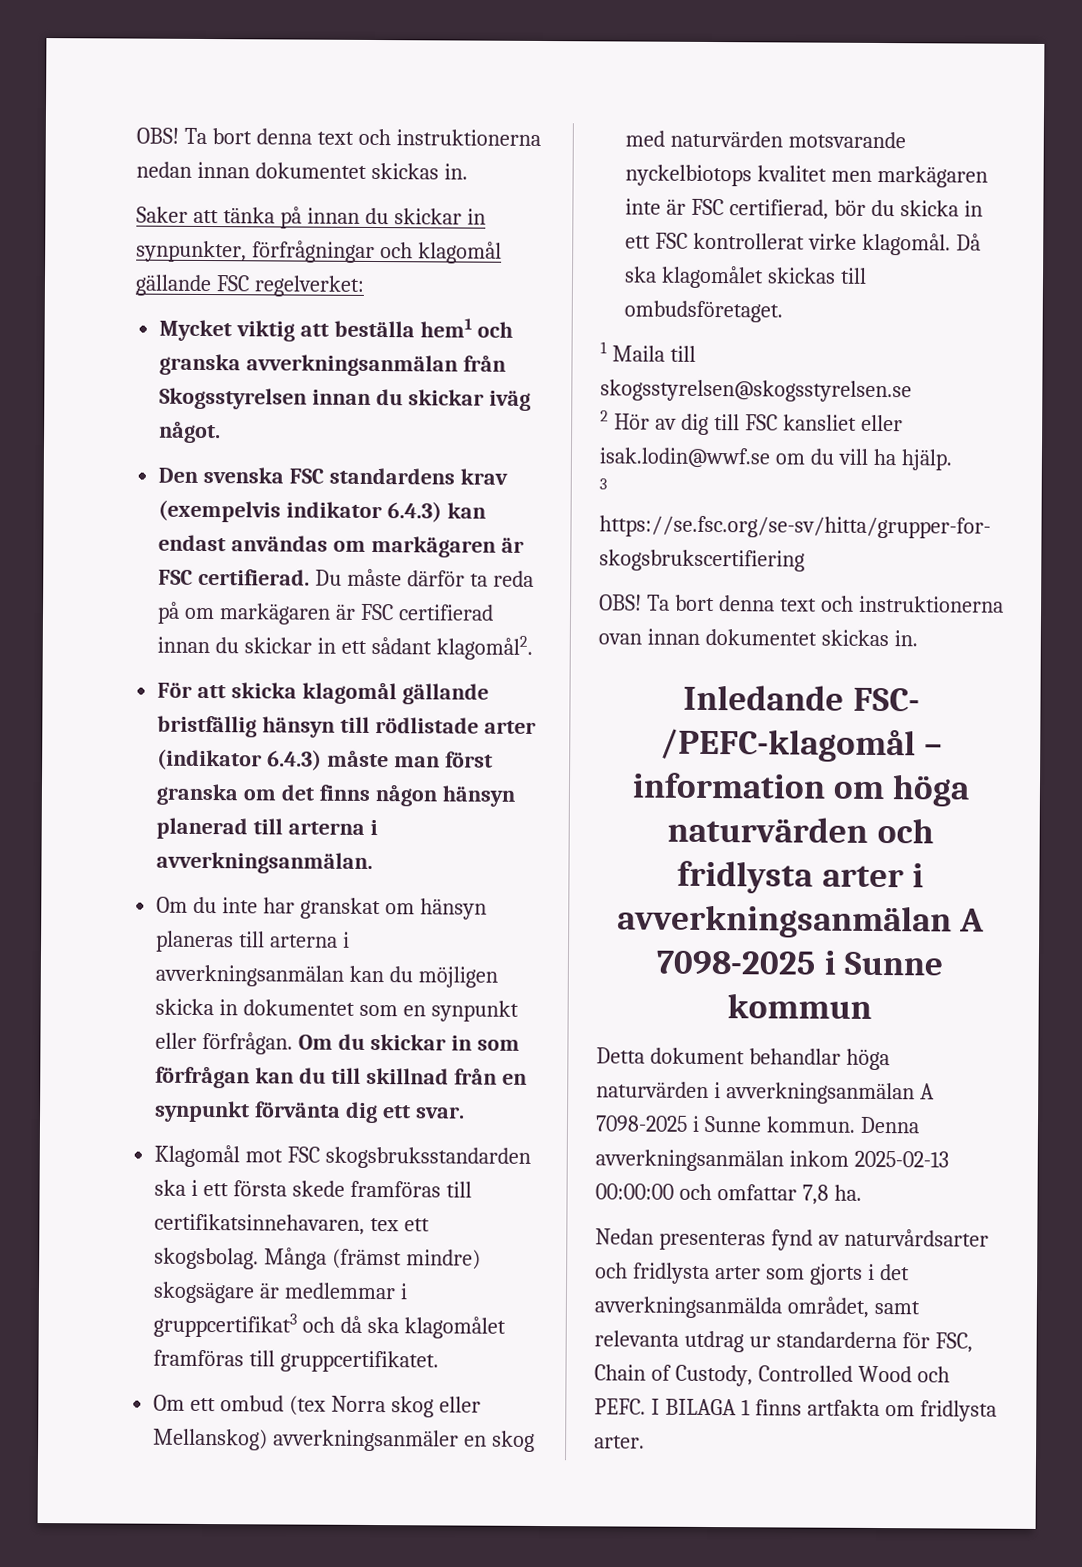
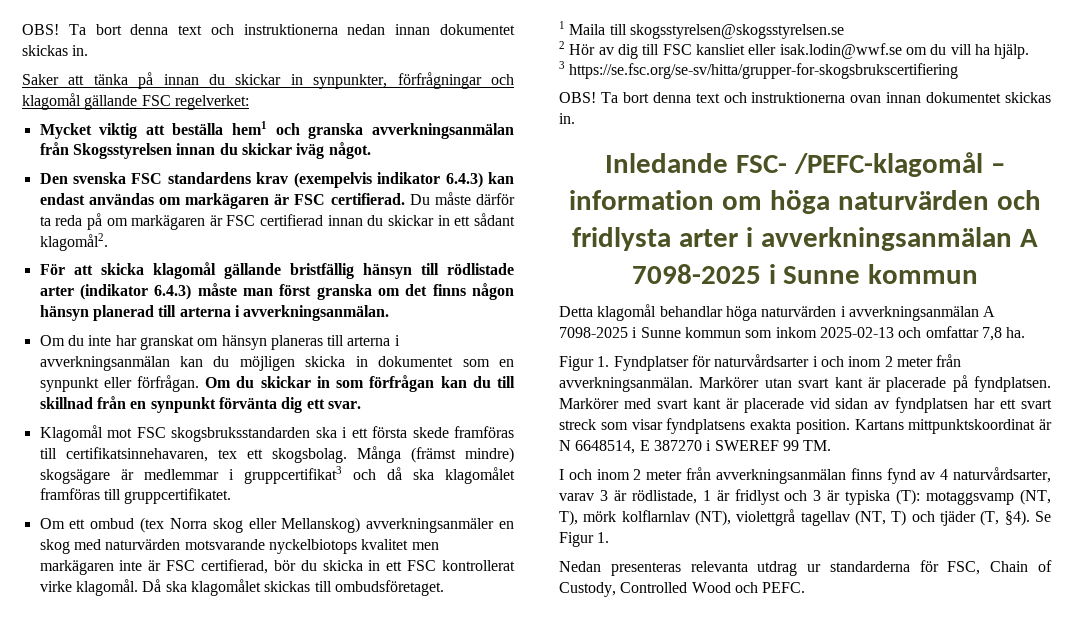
- Detta dokument behandlar höga naturvärden i avverkningsanmälan A 7098-2025 i Sunne kommun. Denna avverkningsanmälan inkom 2025-02-13 00:00:00 och omfattar 7,8 ha.
+ Detta klagomål behandlar höga naturvärden i avverkningsanmälan A 7098-2025 i Sunne kommun som inkom 2025-02-13 och omfattar 7,8 ha.
- Nedan presenteras fynd av naturvårdsarter och fridlysta arter som gjorts i det avverkningsanmälda området, samt relevanta utdrag ur standarderna för FSC, Chain of Custody, Controlled Wood och PEFC. I BILAGA 1 finns artfakta om fridlysta arter.
+ Figur 1. Fyndplatser för naturvårdsarter i och inom 2 meter från avverkningsanmälan. Markörer utan svart kant är placerade på fyndplatsen. Markörer med svart kant är placerade vid sidan av fyndplatsen har ett svart streck som visar fyndplatsens exakta position. Kartans mittpunktskoordinat är N 6648514, E 387270 i SWEREF 99 TM.
+ I och inom 2 meter från avverkningsanmälan finns fynd av 4 naturvårdsarter, varav 3 är rödlistade, 1 är fridlyst och 3 är typiska (T): motaggsvamp (NT, T), mörk kolflarnlav (NT), violettgrå tagellav (NT, T) och tjäder (T, §4). Se Figur 1.
+ Nedan presenteras relevanta utdrag ur standarderna för FSC, Chain of Custody, Controlled Wood och PEFC.

